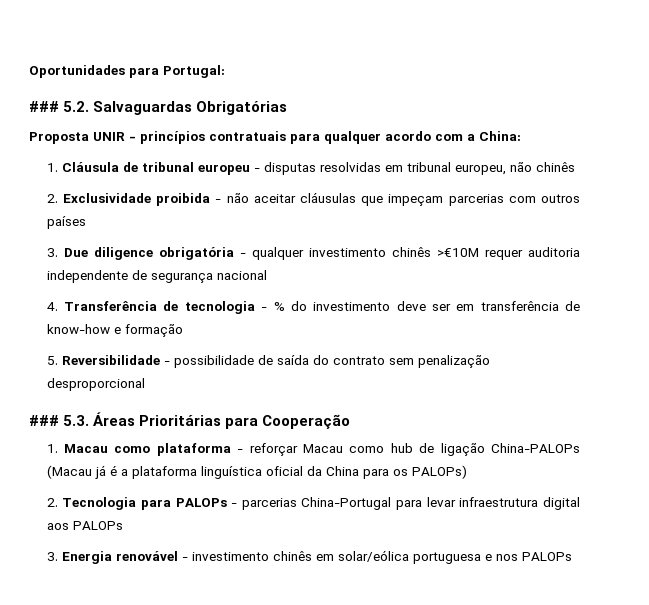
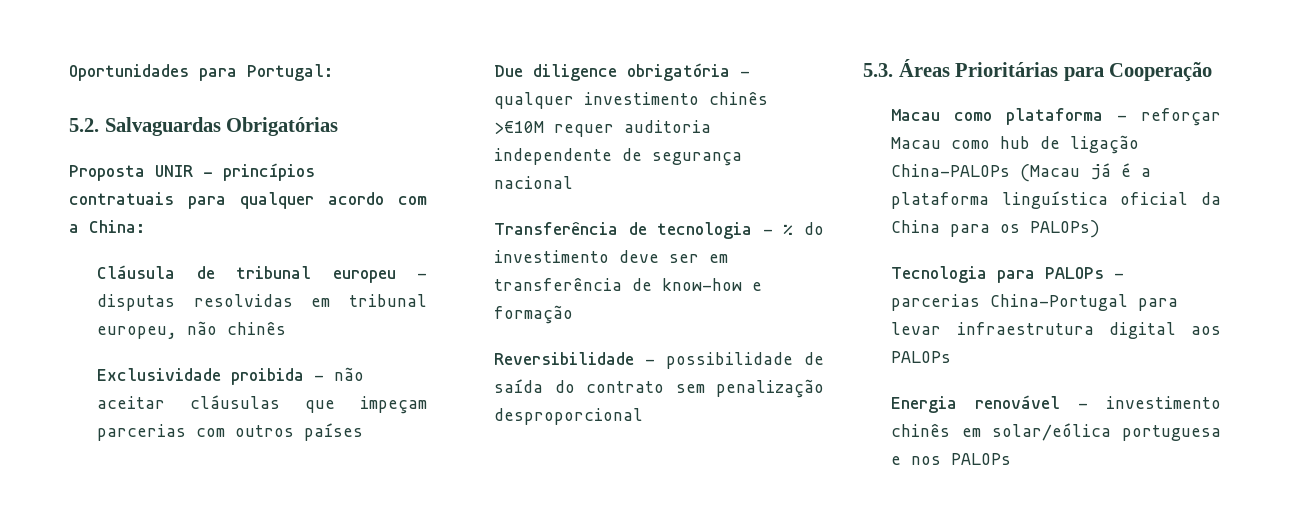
- ### 5.2. Salvaguardas Obrigatórias
+ 5.2. Salvaguardas Obrigatórias
- 1. Cláusula de tribunal europeu - disputas resolvidas em tribunal europeu, não chinês
+ Cláusula de tribunal europeu - disputas resolvidas em tribunal europeu, não chinês
- 2. Exclusividade proibida - não aceitar cláusulas que impeçam parcerias com outros países
+ Exclusividade proibida - não aceitar cláusulas que impeçam parcerias com outros países
- 3. Due diligence obrigatória - qualquer investimento chinês >€10M requer auditoria independente de segurança nacional
+ Due diligence obrigatória - qualquer investimento chinês >€10M requer auditoria independente de segurança nacional
- 4. Transferência de tecnologia - % do investimento deve ser em transferência de know-how e formação
+ Transferência de tecnologia - % do investimento deve ser em transferência de know-how e formação
- 5. Reversibilidade - possibilidade de saída do contrato sem penalização desproporcional
+ Reversibilidade - possibilidade de saída do contrato sem penalização desproporcional
- ### 5.3. Áreas Prioritárias para Cooperação
+ 5.3. Áreas Prioritárias para Cooperação
- 1. Macau como plataforma - reforçar Macau como hub de ligação China-PALOPs (Macau já é a plataforma linguística oficial da China para os PALOPs)
+ Macau como plataforma - reforçar Macau como hub de ligação China-PALOPs (Macau já é a plataforma linguística oficial da China para os PALOPs)
- 2. Tecnologia para PALOPs - parcerias China-Portugal para levar infraestrutura digital aos PALOPs
+ Tecnologia para PALOPs - parcerias China-Portugal para levar infraestrutura digital aos PALOPs
- 3. Energia renovável - investimento chinês em solar/eólica portuguesa e nos PALOPs
+ Energia renovável - investimento chinês em solar/eólica portuguesa e nos PALOPs

